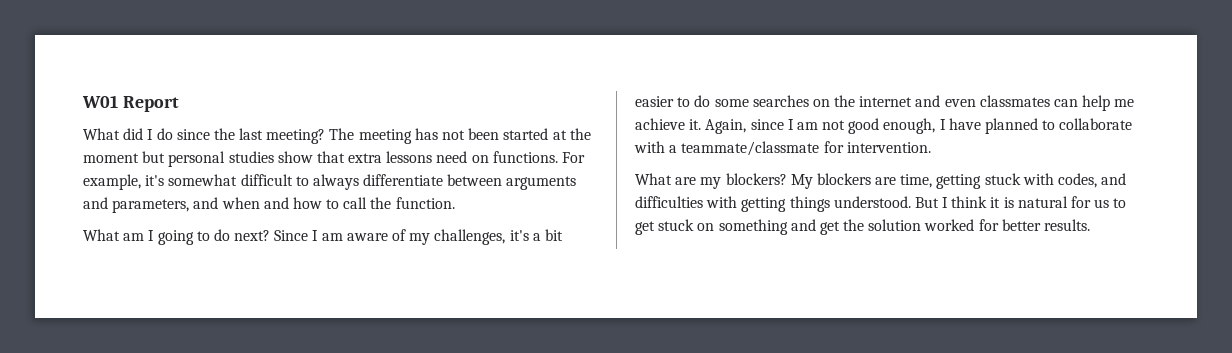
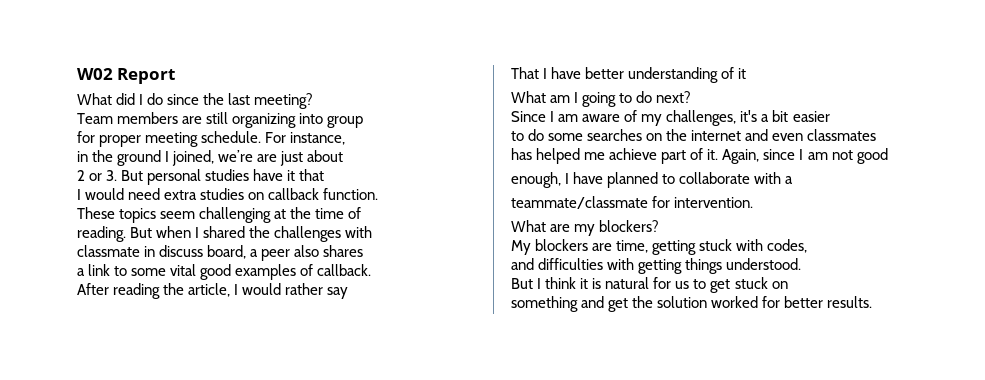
- W01 Report
+ W02 Report
- What did I do since the last meeting? The meeting has not been started at the moment but personal studies show that extra lessons need on functions. For example, it's somewhat difficult to always differentiate between arguments and parameters, and when and how to call the function.
+ What did I do since the last meeting?
+ Team members are still organizing into group
+ for proper meeting schedule. For instance,
+ in the ground I joined, we’re are just about
+ 2 or 3. But personal studies have it that
+ I would need extra studies on callback function.
+ These topics seem challenging at the time of
+ reading. But when I shared the challenges with
+ classmate in discuss board, a peer also shares
+ a link to some vital good examples of callback.
+ After reading the article, I would rather say
+ That I have better understanding of it
- What am I going to do next? Since I am aware of my challenges, it's a bit easier to do some searches on the internet and even classmates can help me achieve it.
+ What am I going to do next?
+ Since I am aware of my challenges, it's a bit easier
+ to do some searches on the internet and even classmates
+ has helped me achieve part of it.
- Again, since I am not good enough, I have planned to collaborate with a teammate/classmate for intervention.
+ Again, since I am not good
+ enough, I have planned to collaborate with a
+ teammate/classmate for intervention.
- What are my blockers? My blockers are time, getting stuck with codes, and difficulties with getting things understood. But I think it is natural for us to get stuck on something and get the solution worked for better results.
+ What are my blockers?
+ My blockers are time, getting stuck with codes,
+ and difficulties with getting things understood.
+ But I think it is natural for us to get stuck on
+ something and get the solution worked for better results.

